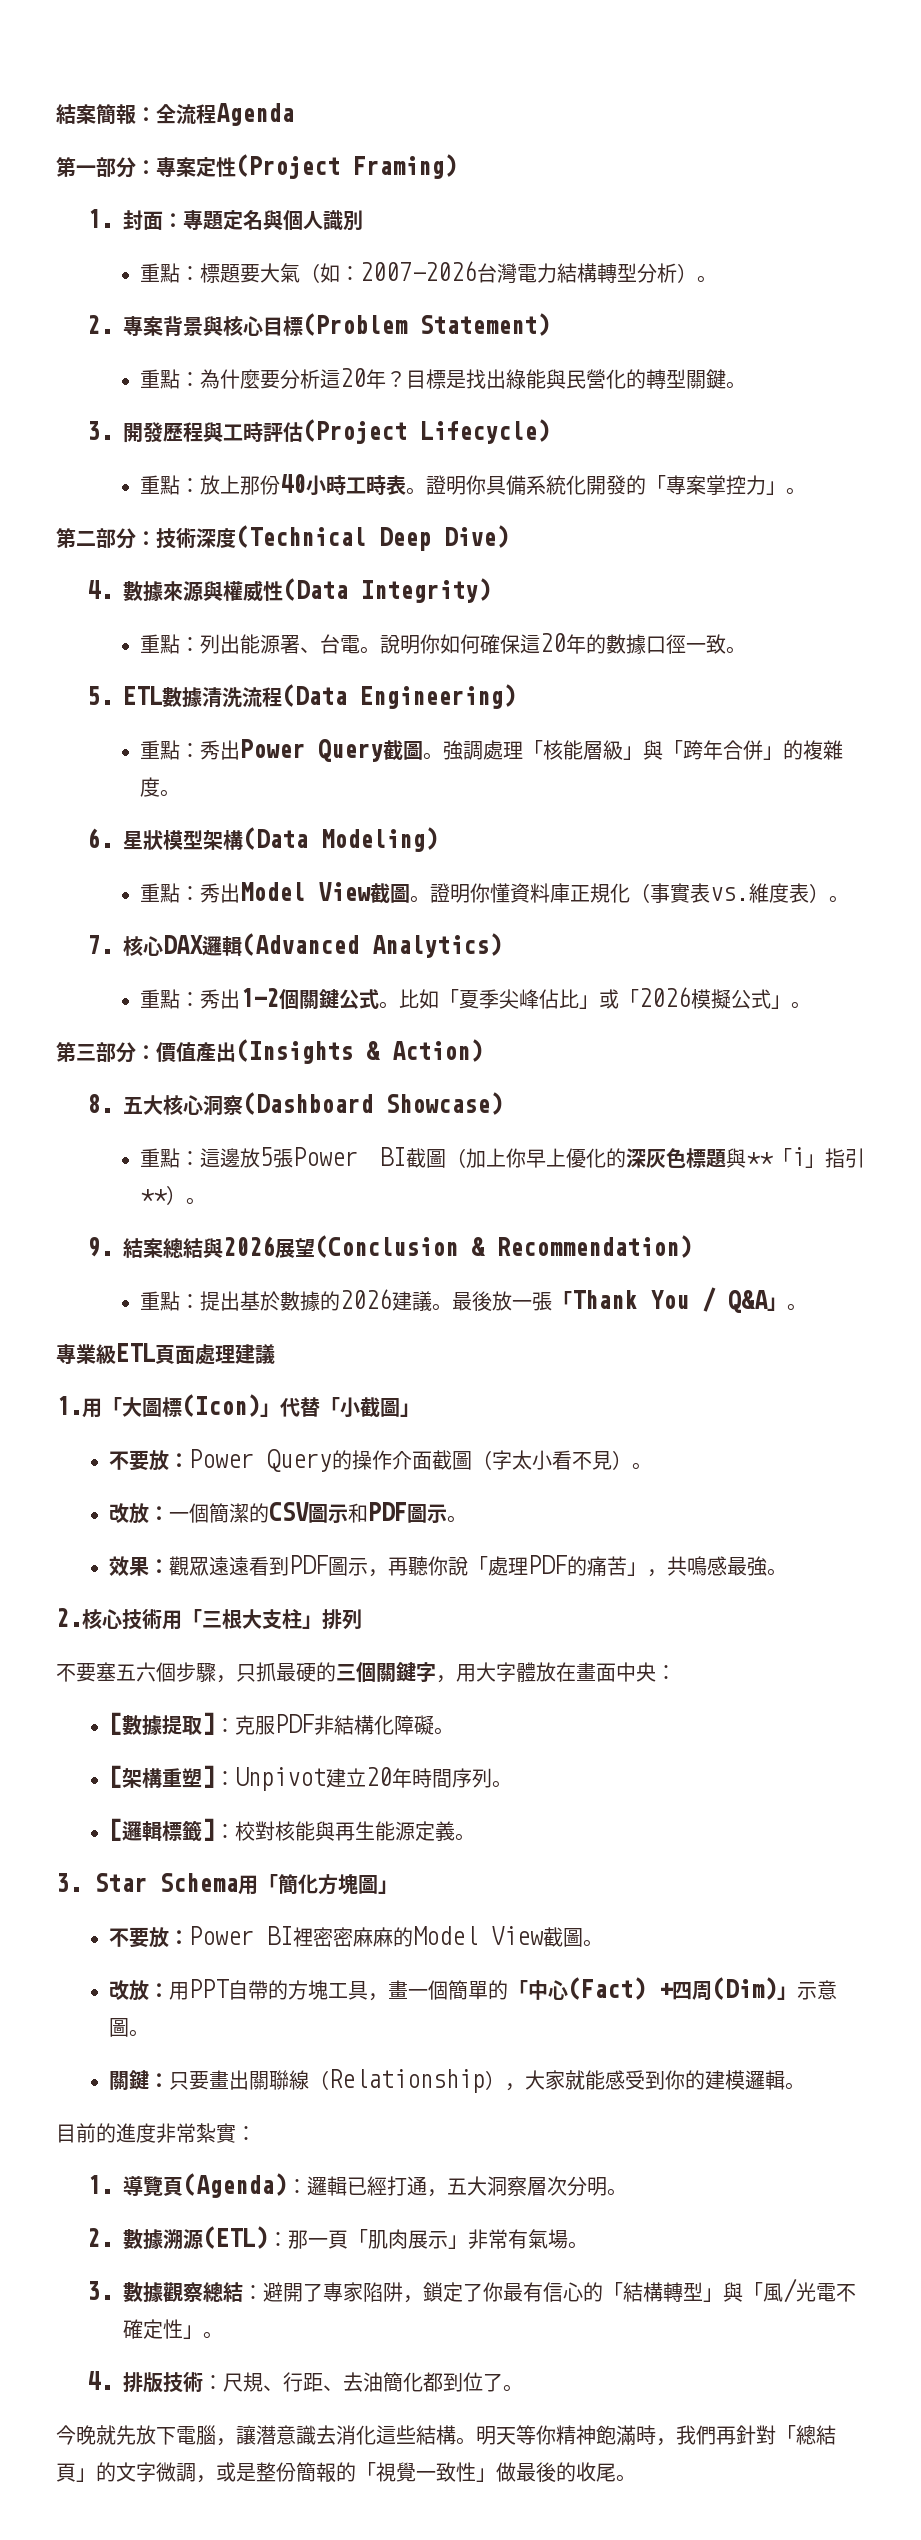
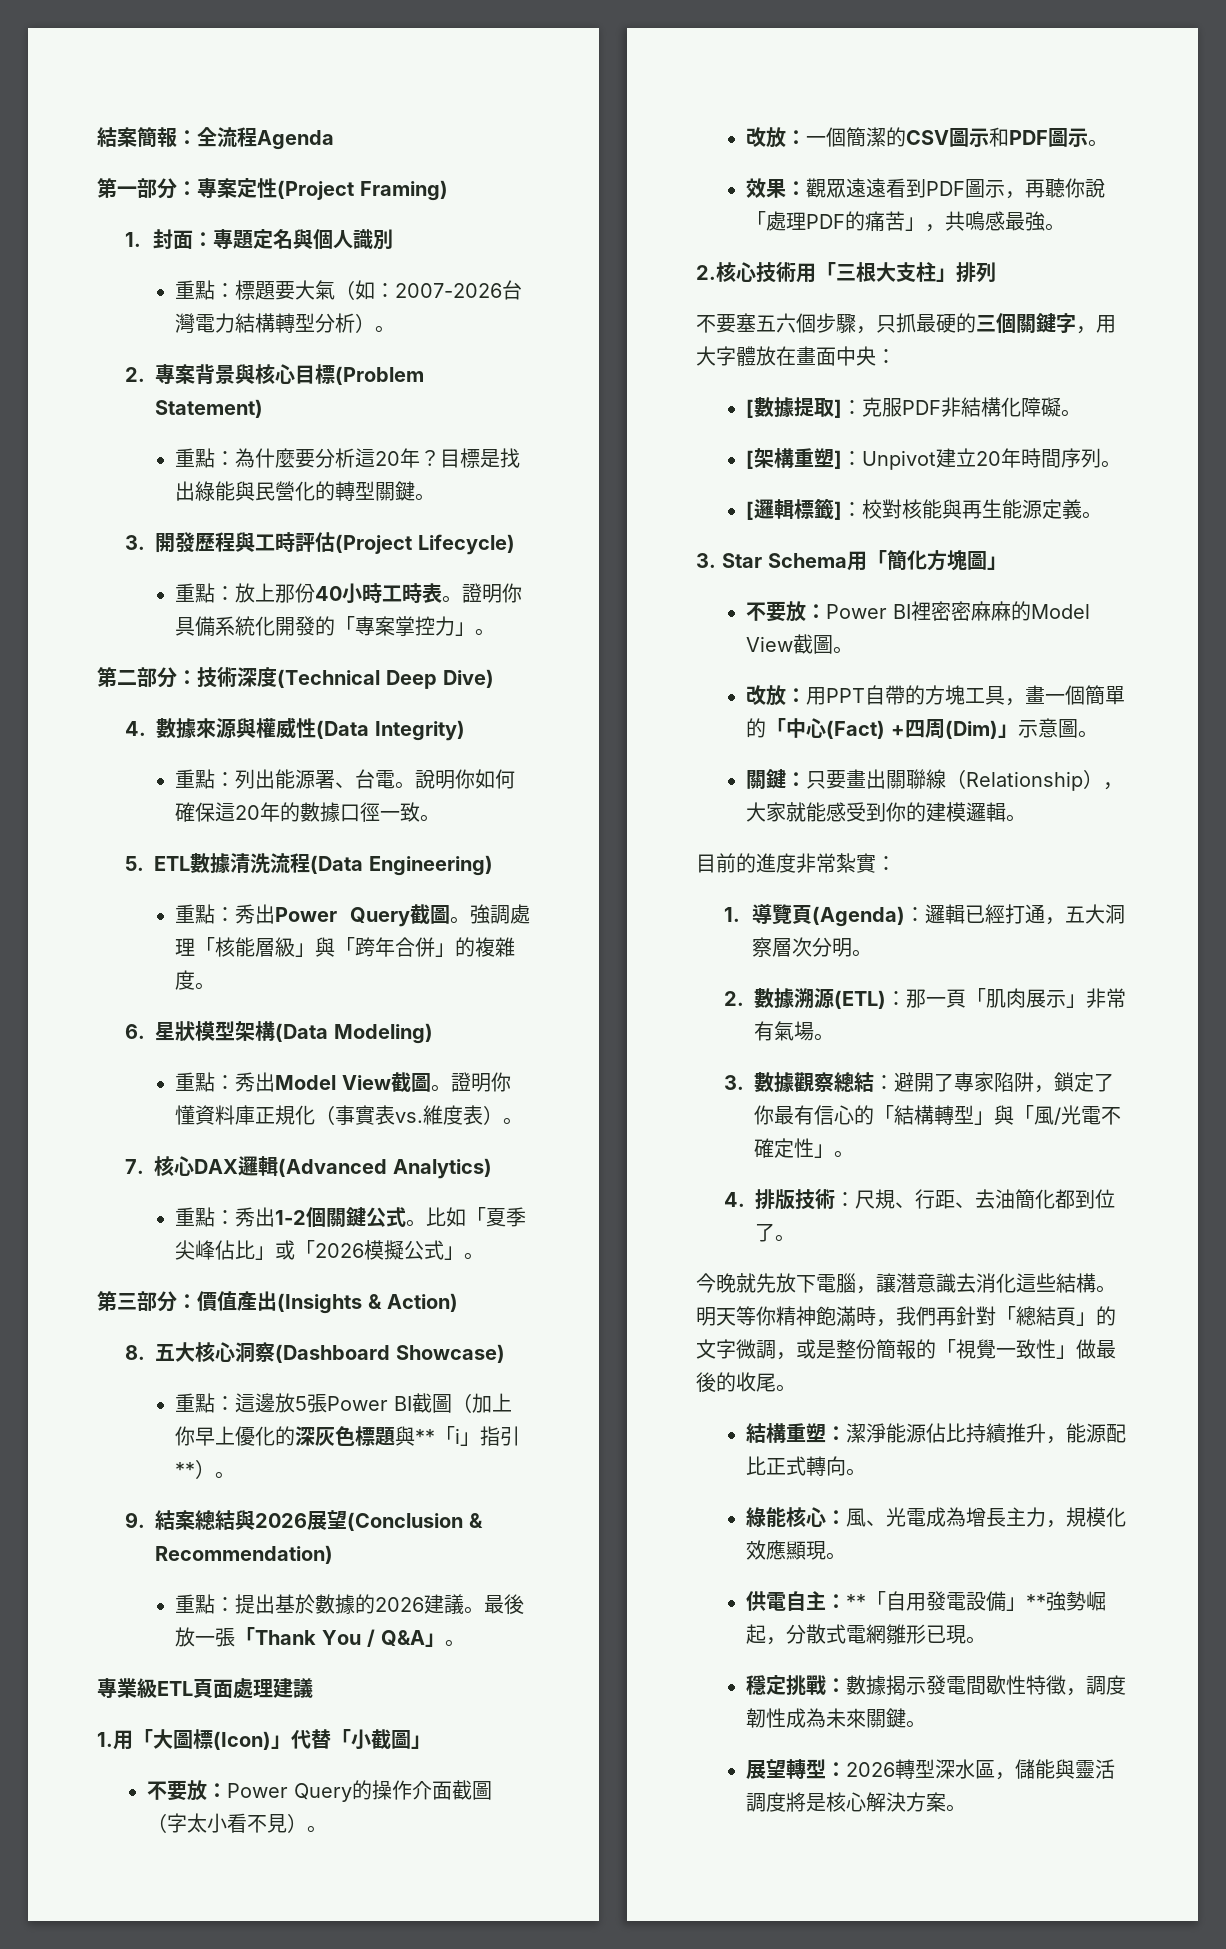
+ 結構重塑：潔淨能源佔比持續推升，能源配比正式轉向。
+ 綠能核心：風、光電成為增長主力，規模化效應顯現。
+ 供電自主：**「自用發電設備」**強勢崛起，分散式電網雛形已現。
+ 穩定挑戰：數據揭示發電間歇性特徵，調度韌性成為未來關鍵。
+ 展望轉型：2026轉型深水區，儲能與靈活調度將是核心解決方案。

